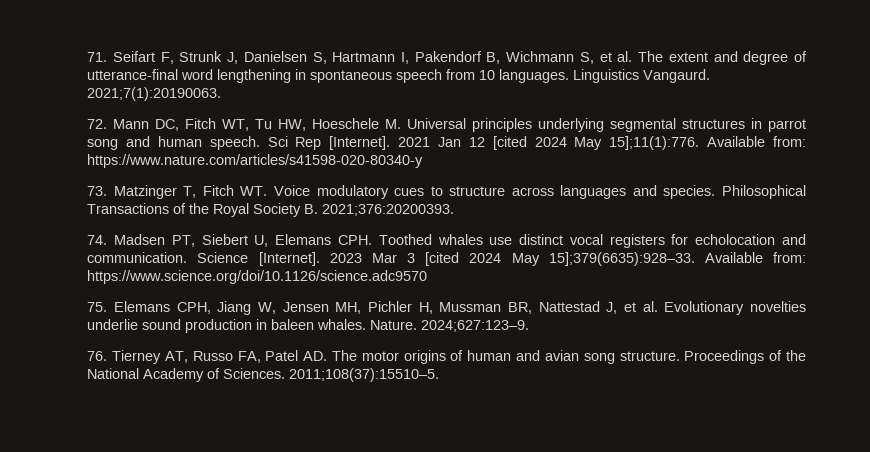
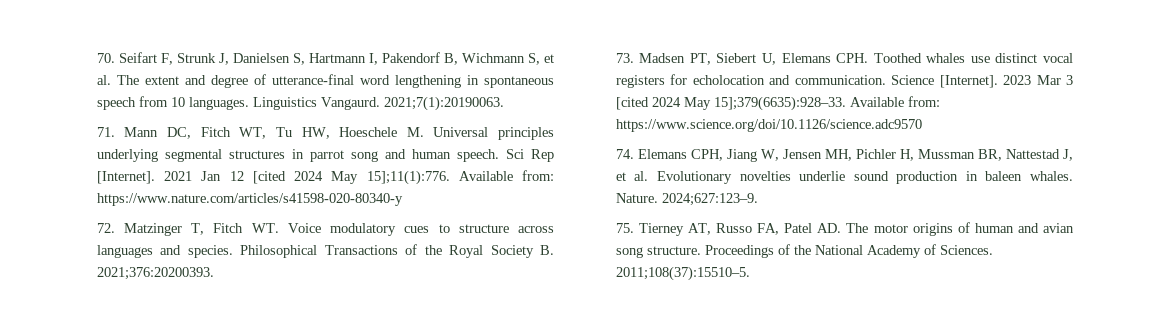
- 71. Seifart F, Strunk J, Danielsen S, Hartmann I, Pakendorf B, Wichmann S, et al. The extent and degree of utterance-final word lengthening in spontaneous speech from 10 languages.
+ 70. Seifart F, Strunk J, Danielsen S, Hartmann I, Pakendorf B, Wichmann S, et al. The extent and degree of utterance-final word lengthening in spontaneous speech from 10 languages.
- 72. Mann DC, Fitch WT, Tu HW, Hoeschele M. Universal principles underlying segmental structures in parrot song and human speech.
+ 71. Mann DC, Fitch WT, Tu HW, Hoeschele M. Universal principles underlying segmental structures in parrot song and human speech.
- 73. Matzinger T, Fitch WT. Voice modulatory cues to structure across languages and species.
+ 72. Matzinger T, Fitch WT. Voice modulatory cues to structure across languages and species.
- 74. Madsen PT, Siebert U, Elemans CPH. Toothed whales use distinct vocal registers for echolocation and communication.
+ 73. Madsen PT, Siebert U, Elemans CPH. Toothed whales use distinct vocal registers for echolocation and communication.
- 75. Elemans CPH, Jiang W, Jensen MH, Pichler H, Mussman BR, Nattestad J, et al. Evolutionary novelties underlie sound production in baleen whales.
+ 74. Elemans CPH, Jiang W, Jensen MH, Pichler H, Mussman BR, Nattestad J, et al. Evolutionary novelties underlie sound production in baleen whales.
- 76. Tierney AT, Russo FA, Patel AD. The motor origins of human and avian song structure.
+ 75. Tierney AT, Russo FA, Patel AD. The motor origins of human and avian song structure.

